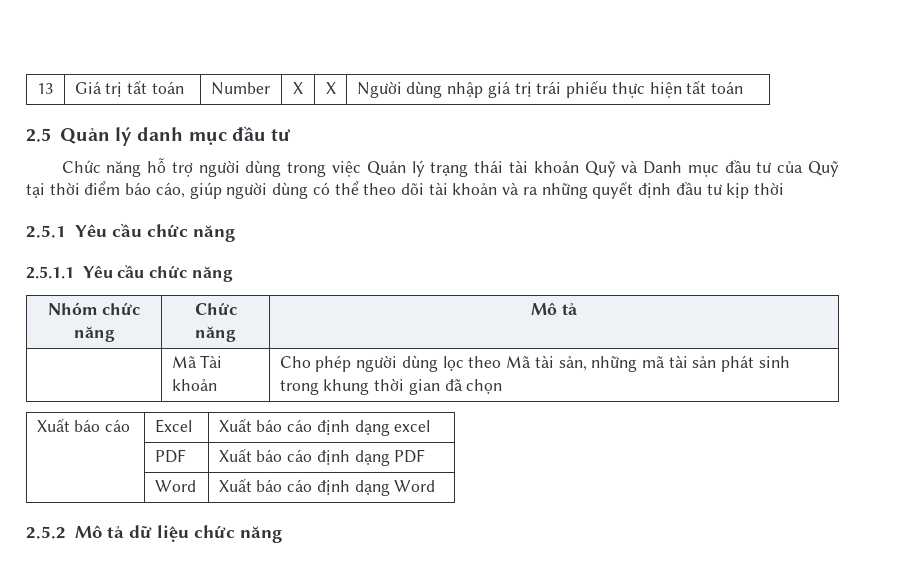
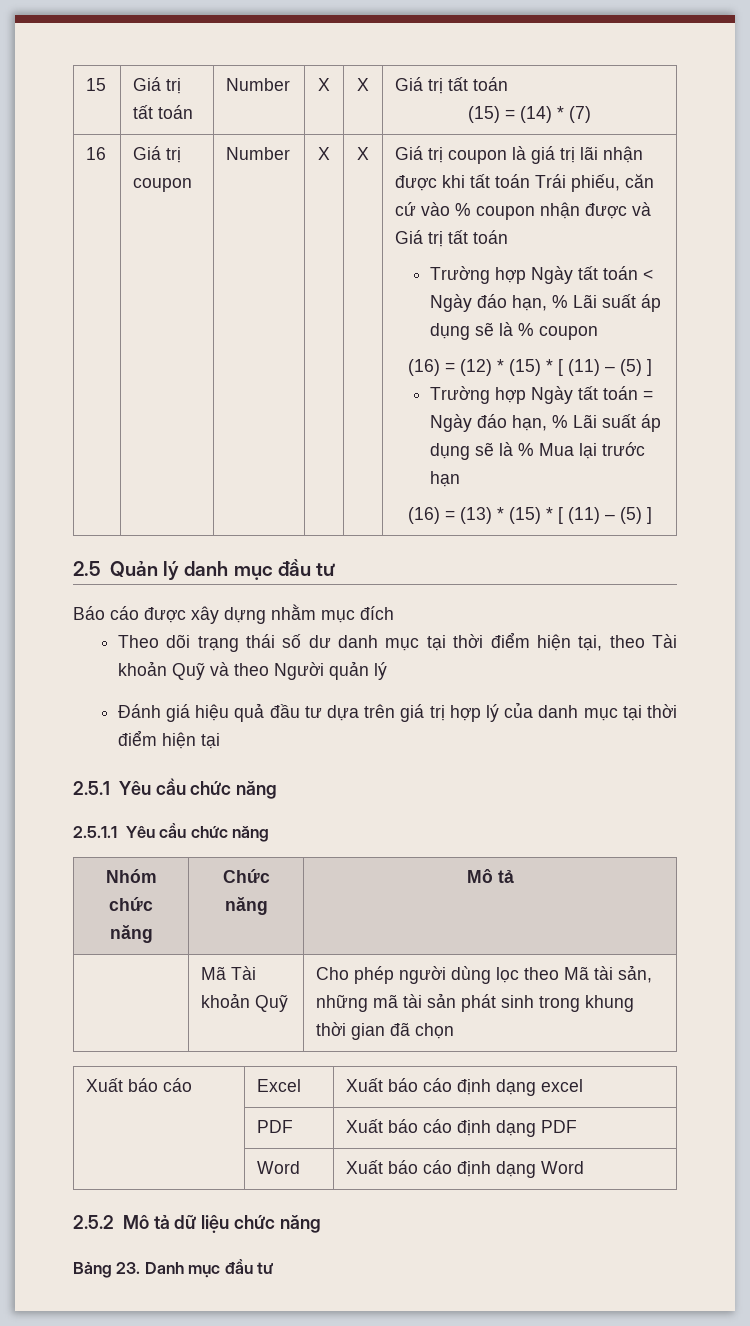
- 13 | Giá trị tất toán | Number | X | X | Người dùng nhập giá trị trái phiếu thực hiện tất toán
+ 15 | Giá trị tất toán | Number | X | X | Giá trị tất toán
+ (15) = (14) * (7)
+ 16 | Giá trị coupon | Number | X | X | Giá trị coupon là giá trị lãi nhận được khi tất toán Trái phiếu, căn cứ vào % coupon nhận được và Giá trị tất toán
+ Trường hợp Ngày tất toán < Ngày đáo hạn, % Lãi suất áp dụng sẽ là % coupon
+ (16) = (12) * (15) * [ (11) – (5) ]
+ Trường hợp Ngày tất toán = Ngày đáo hạn, % Lãi suất áp dụng sẽ là % Mua lại trước hạn
+ (16) = (13) * (15) * [ (11) – (5) ]
- Chức năng hỗ trợ người dùng trong việc Quản lý trạng thái tài khoản Quỹ và Danh mục đầu tư của Quỹ tại thời điểm báo cáo, giúp người dùng có thể theo dõi tài khoản và ra những quyết định đầu tư kịp thời
+ Báo cáo được xây dựng nhằm mục đích
+ Theo dõi trạng thái số dư danh mục tại thời điểm hiện tại, theo Tài khoản Quỹ và theo Người quản lý
+ Đánh giá hiệu quả đầu tư dựa trên giá trị hợp lý của danh mục tại thời điểm hiện tại
- | Mã Tài khoản | Cho phép người dùng lọc theo Mã tài sản, những mã tài sản phát sinh trong khung thời gian đã chọn
+ | Mã Tài khoản Quỹ | Cho phép người dùng lọc theo Mã tài sản, những mã tài sản phát sinh trong khung thời gian đã chọn
+ Bảng 23. Danh mục đầu tư

